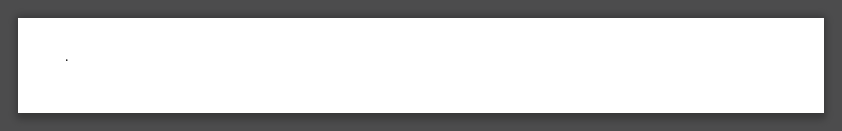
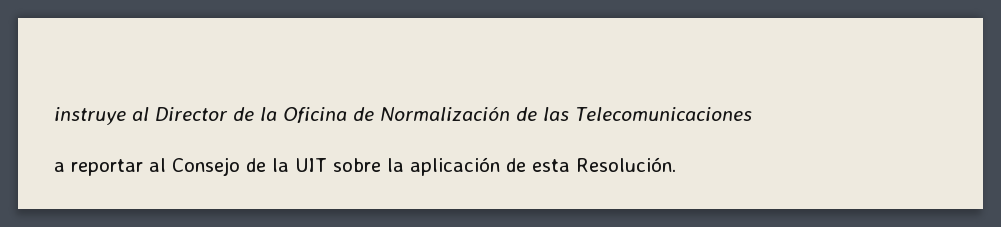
- .
+ instruye al Director de la Oficina de Normalización de las Telecomunicaciones
+ a reportar al Consejo de la UIT sobre la aplicación de esta Resolución.

